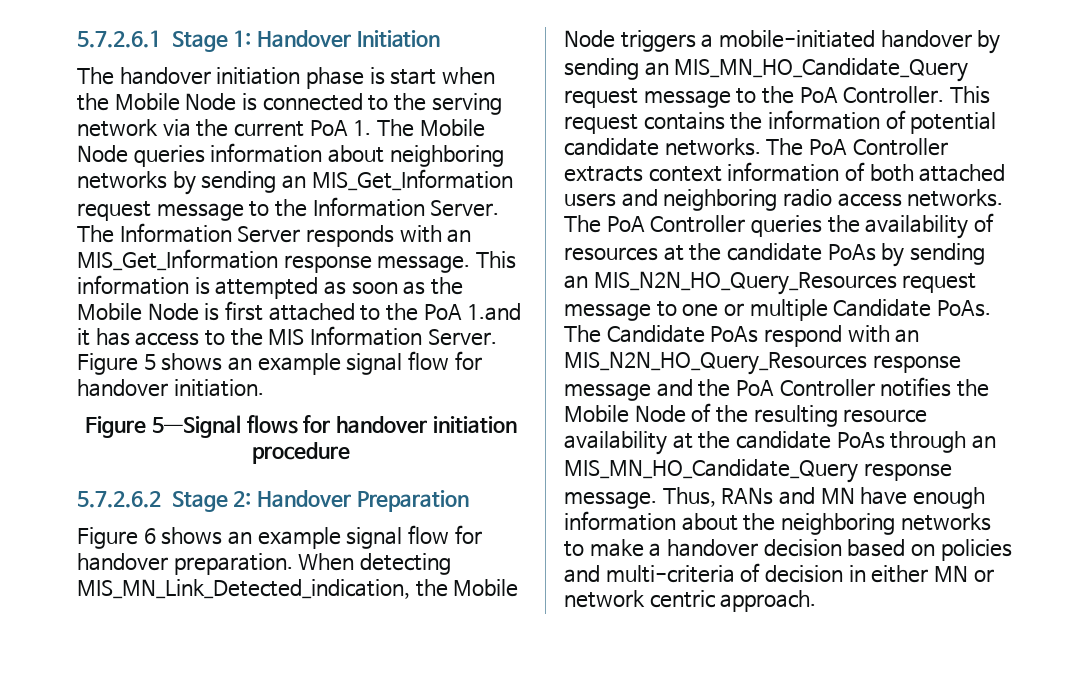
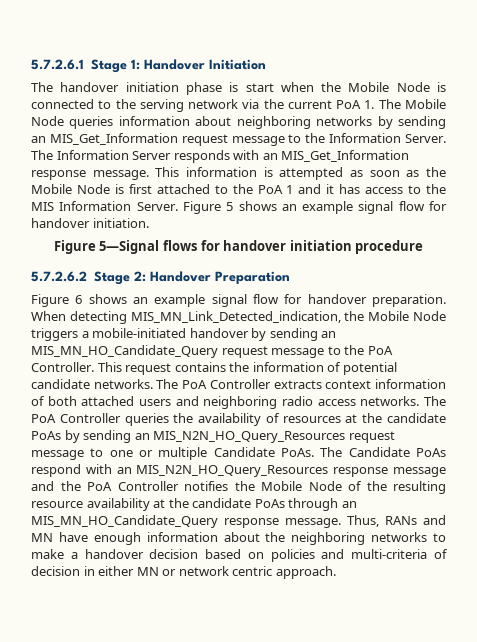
- This information is attempted as soon as the Mobile Node is first attached to the PoA 1.and it has access to the MIS Information Server.
+ This information is attempted as soon as the Mobile Node is first attached to the PoA 1 and it has access to the MIS Information Server.

